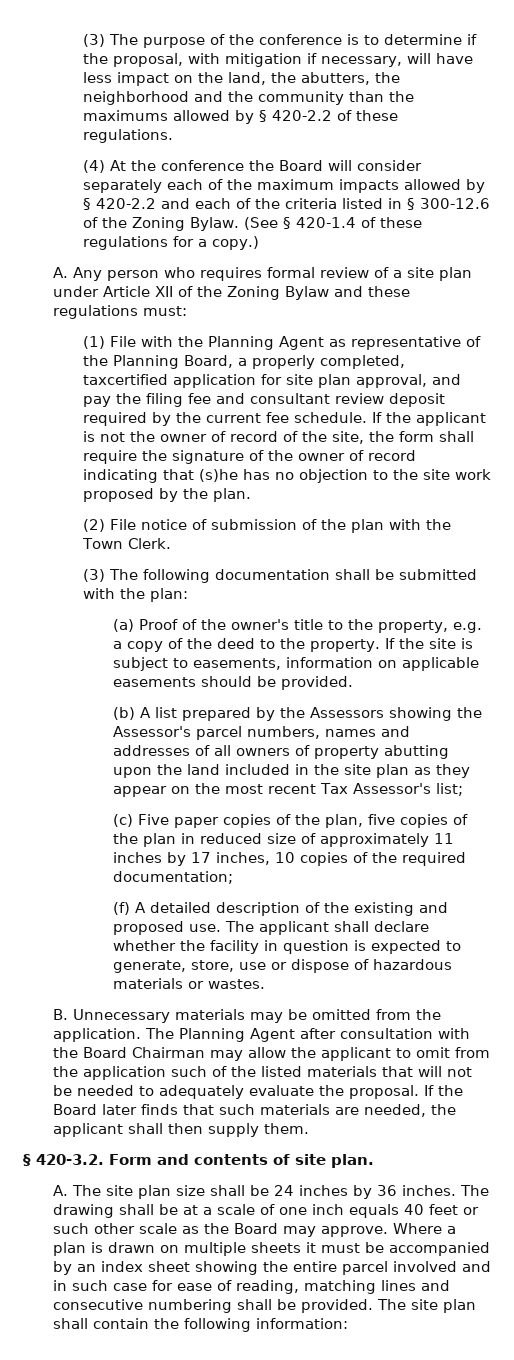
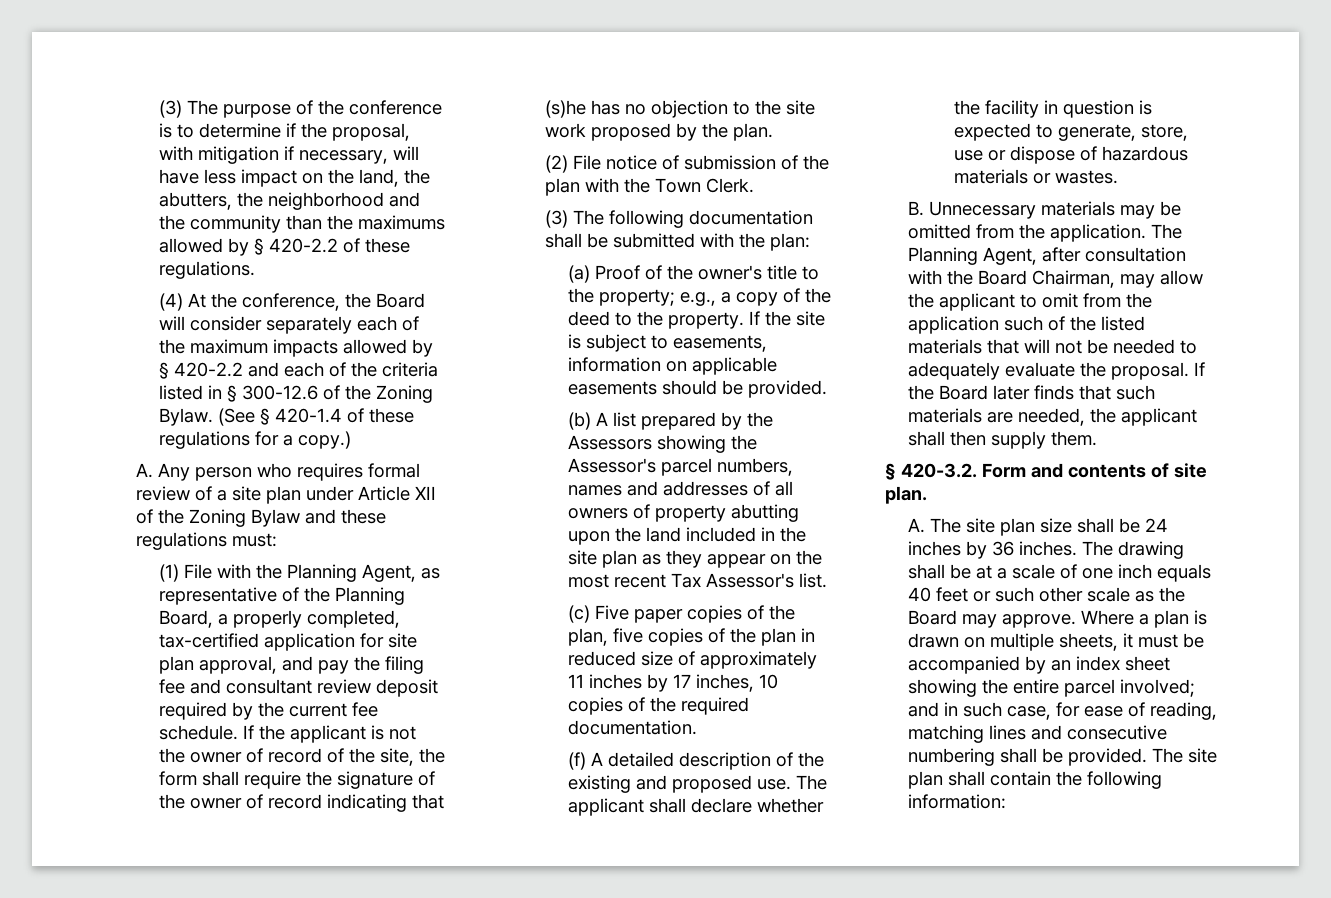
- (4) At the conference the Board will consider separately each of the maximum impacts allowed by § 420-2.2 and each of the criteria listed in § 300-12.6 of the Zoning Bylaw.
+ (4) At the conference, the Board will consider separately each of the maximum impacts allowed by § 420-2.2 and each of the criteria listed in § 300-12.6 of the Zoning Bylaw.
- (1) File with the Planning Agent as representative of the Planning Board, a properly completed, taxcertified application for site plan approval, and pay the filing fee and consultant review deposit required by the current fee schedule.
+ (1) File with the Planning Agent, as representative of the Planning Board, a properly completed, tax-certified application for site plan approval, and pay the filing fee and consultant review deposit required by the current fee schedule.
- (a) Proof of the owner's title to the property, e.g. a copy of the deed to the property.
+ (a) Proof of the owner's title to the property; e.g., a copy of the deed to the property.
- (b) A list prepared by the Assessors showing the Assessor's parcel numbers, names and addresses of all owners of property abutting upon the land included in the site plan as they appear on the most recent Tax Assessor's list;
+ (b) A list prepared by the Assessors showing the Assessor's parcel numbers, names and addresses of all owners of property abutting upon the land included in the site plan as they appear on the most recent Tax Assessor's list.
- (c) Five paper copies of the plan, five copies of the plan in reduced size of approximately 11 inches by 17 inches, 10 copies of the required documentation;
+ (c) Five paper copies of the plan, five copies of the plan in reduced size of approximately 11 inches by 17 inches, 10 copies of the required documentation.
- The Planning Agent after consultation with the Board Chairman may allow the applicant to omit from the application such of the listed materials that will not be needed to adequately evaluate the proposal.
+ The Planning Agent, after consultation with the Board Chairman, may allow the applicant to omit from the application such of the listed materials that will not be needed to adequately evaluate the proposal.
- Where a plan is drawn on multiple sheets it must be accompanied by an index sheet showing the entire parcel involved and in such case for ease of reading, matching lines and consecutive numbering shall be provided.
+ Where a plan is drawn on multiple sheets, it must be accompanied by an index sheet showing the entire parcel involved; and in such case, for ease of reading, matching lines and consecutive numbering shall be provided.

